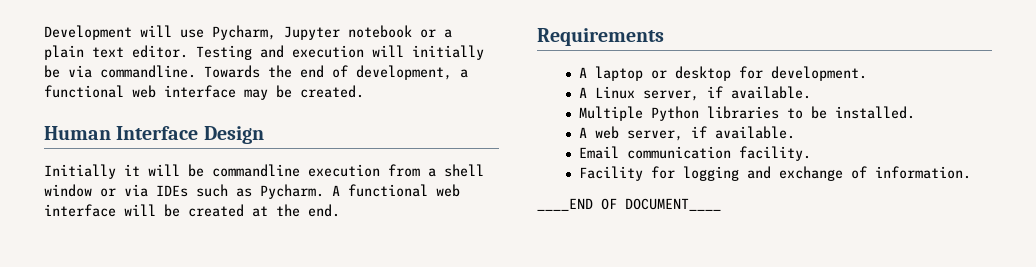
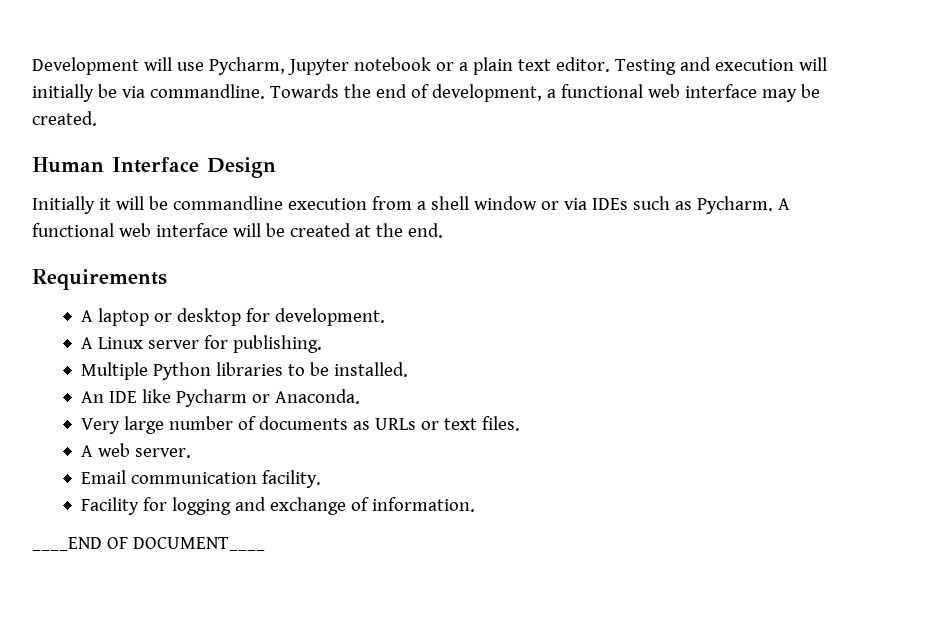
- A Linux server, if available.
+ A Linux server for publishing.
+ An IDE like Pycharm or Anaconda.
+ Very large number of documents as URLs or text files.
- A web server, if available.
+ A web server.

